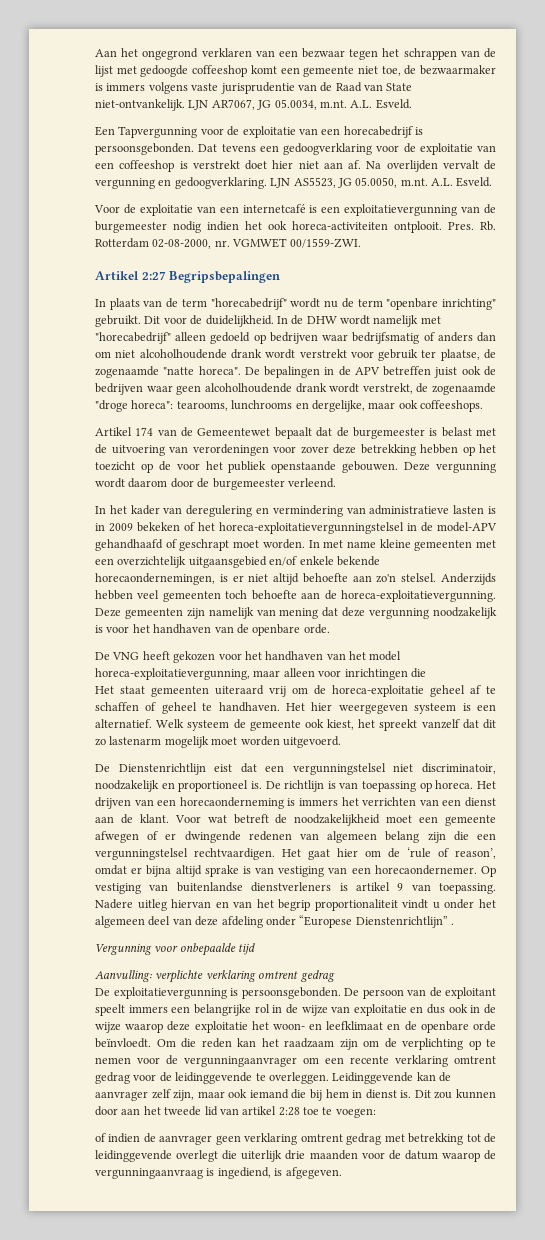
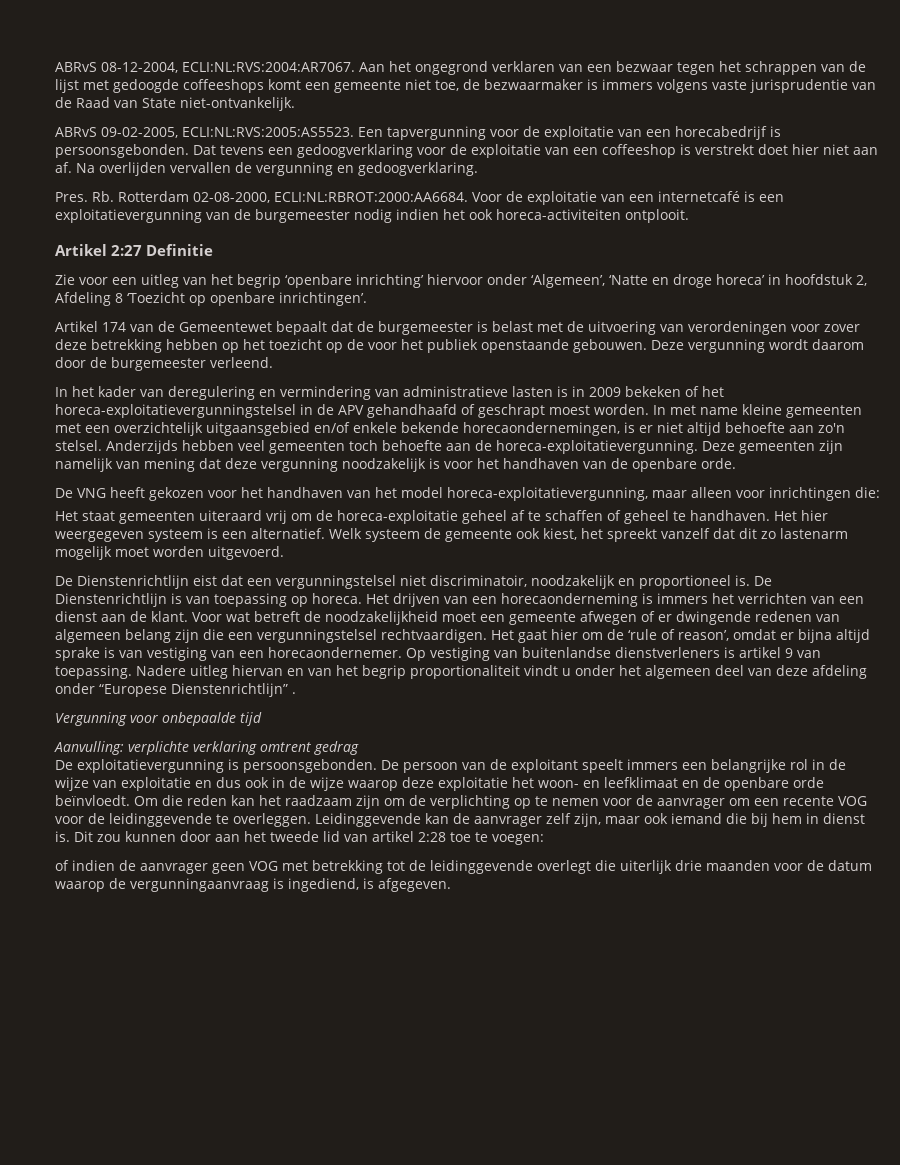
+ ABRvS 08-12-2004, ECLI:NL:RVS:2004:AR7067.
- Aan het ongegrond verklaren van een bezwaar tegen het schrappen van de lijst met gedoogde coffeeshop komt een gemeente niet toe, de bezwaarmaker is immers volgens vaste jurisprudentie van de Raad van State niet-ontvankelijk. LJN AR7067, JG 05.0034, m.nt. A.L. Esveld.
- Een Tapvergunning voor de exploitatie van een horecabedrijf is persoonsgebonden.
+ Aan het ongegrond verklaren van een bezwaar tegen het schrappen van de lijst met gedoogde coffeeshops komt een gemeente niet toe, de bezwaarmaker is immers volgens vaste jurisprudentie van de Raad van State niet-ontvankelijk.
+ ABRvS 09-02-2005, ECLI:NL:RVS:2005:AS5523. Een tapvergunning voor de exploitatie van een horecabedrijf is persoonsgebonden.
- Na overlijden vervalt de vergunning en gedoogverklaring. LJN AS5523, JG 05.0050, m.nt. A.L. Esveld.
- Voor de exploitatie van een internetcafé is een exploitatievergunning van de burgemeester nodig indien het ook horeca-activiteiten ontplooit. Pres. Rb. Rotterdam 02-08-2000, nr. VGMWET 00/1559-ZWI.
- Artikel 2:27 Begripsbepalingen
- In plaats van de term "horecabedrijf" wordt nu de term "openbare inrichting" gebruikt. Dit voor de duidelijkheid. In de DHW wordt namelijk met "horecabedrijf" alleen gedoeld op bedrijven waar bedrijfsmatig of anders dan om niet alcoholhoudende drank wordt verstrekt voor gebruik ter plaatse, de zogenaamde "natte horeca". De bepalingen in de APV betreffen juist ook de bedrijven waar geen alcoholhoudende drank wordt verstrekt, de zogenaamde "droge horeca": tearooms, lunchrooms en dergelijke, maar ook coffeeshops.
+ Na overlijden vervallen de vergunning en gedoogverklaring.
+ Pres. Rb. Rotterdam 02-08-2000, ECLI:NL:RBROT:2000:AA6684. Voor de exploitatie van een internetcafé is een exploitatievergunning van de burgemeester nodig indien het ook horeca-activiteiten ontplooit.
+ Artikel 2:27 Definitie
+ Zie voor een uitleg van het begrip ‘openbare inrichting’ hiervoor onder ‘Algemeen’, ‘Natte en droge horeca’ in hoofdstuk 2, Afdeling 8 ‘Toezicht op openbare inrichtingen’.
- In het kader van deregulering en vermindering van administratieve lasten is in 2009 bekeken of het horeca-exploitatievergunningstelsel in de model-APV gehandhaafd of geschrapt moet worden.
+ In het kader van deregulering en vermindering van administratieve lasten is in 2009 bekeken of het horeca-exploitatievergunningstelsel in de APV gehandhaafd of geschrapt moest worden.
- De VNG heeft gekozen voor het handhaven van het model horeca-exploitatievergunning, maar alleen voor inrichtingen die
+ De VNG heeft gekozen voor het handhaven van het model horeca-exploitatievergunning, maar alleen voor inrichtingen die:
- De richtlijn is van toepassing op horeca.
+ De Dienstenrichtlijn is van toepassing op horeca.
- Om die reden kan het raadzaam zijn om de verplichting op te nemen voor de vergunningaanvrager om een recente verklaring omtrent gedrag voor de leidinggevende te overleggen.
+ Om die reden kan het raadzaam zijn om de verplichting op te nemen voor de aanvrager om een recente VOG voor de leidinggevende te overleggen.
- of indien de aanvrager geen verklaring omtrent gedrag met betrekking tot de leidinggevende overlegt die uiterlijk drie maanden voor de datum waarop de vergunningaanvraag is ingediend, is afgegeven.
+ of indien de aanvrager geen VOG met betrekking tot de leidinggevende overlegt die uiterlijk drie maanden voor de datum waarop de vergunningaanvraag is ingediend, is afgegeven.

